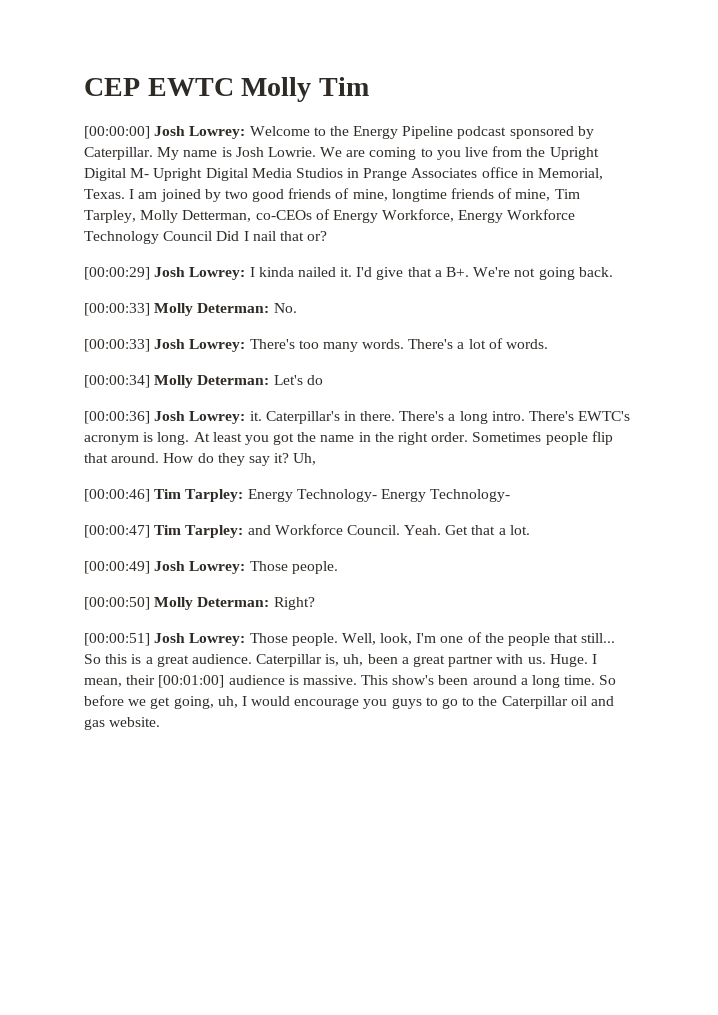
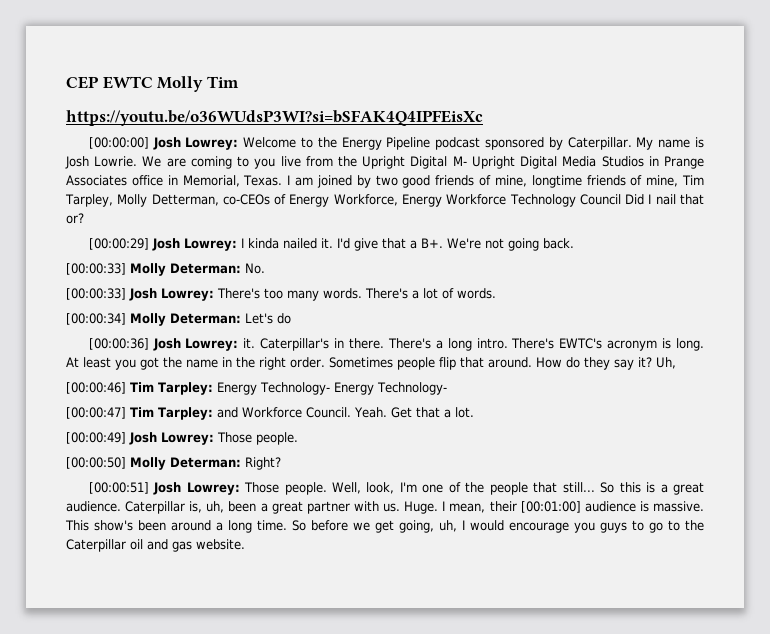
+ https://youtu.be/o36WUdsP3WI?si=bSFAK4Q4IPFEisXc

